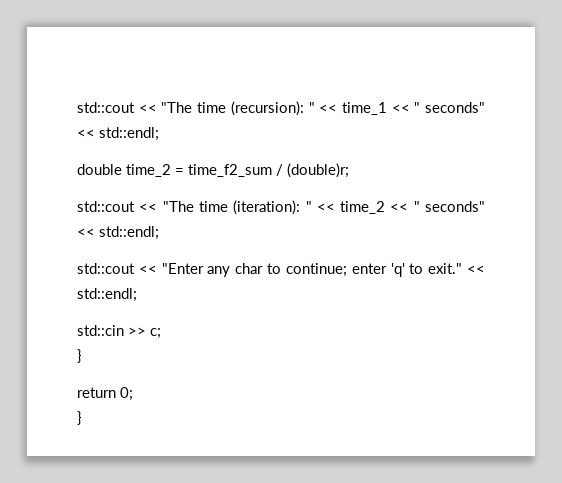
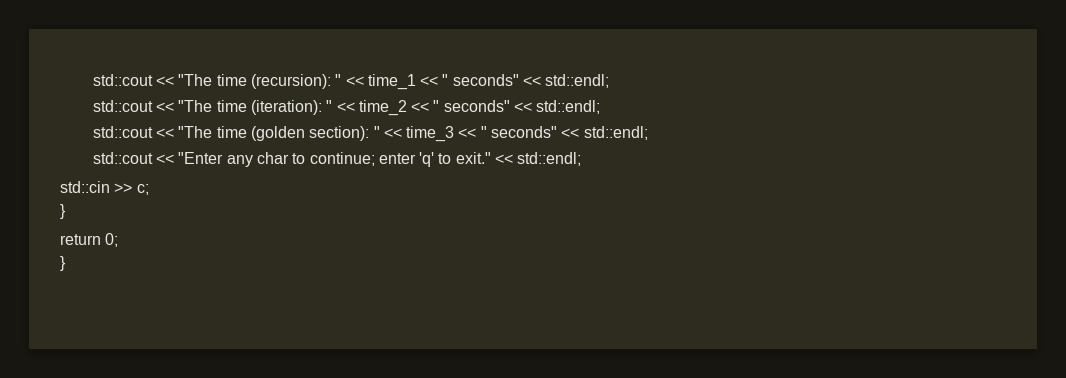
- double time_2 = time_f2_sum / (double)r;
+ std::cout << "The time (golden section): " << time_3 << " seconds" << std::endl;

